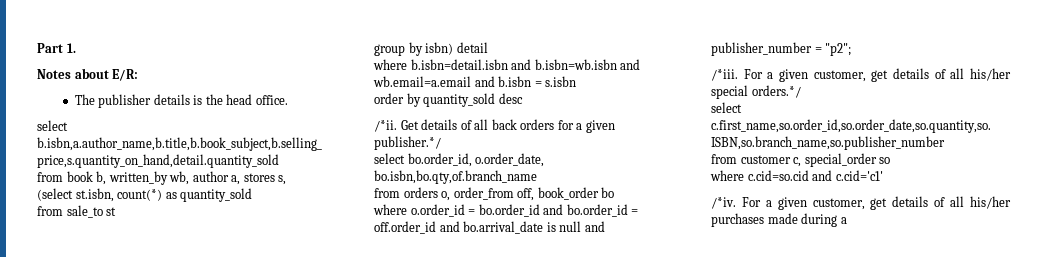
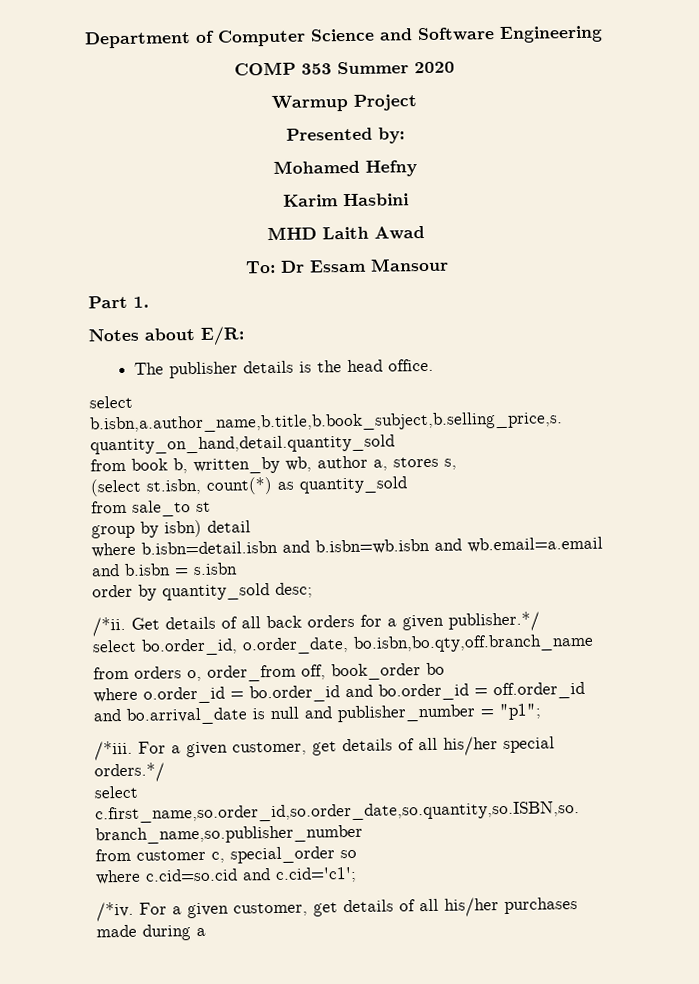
+ Department of Computer Science and Software Engineering
+ COMP 353 Summer 2020
+ Warmup Project
+ Presented by:
+ Mohamed Hefny
+ Karim Hasbini
+ MHD Laith Awad
+ To: Dr Essam Mansour
- order by quantity_sold desc
+ order by quantity_sold desc;
- select bo.order_id, o.order_date, bo.isbn,bo.qty,of.branch_name
+ select bo.order_id, o.order_date, bo.isbn,bo.qty,off.branch_name
- where o.order_id = bo.order_id and bo.order_id = off.order_id and bo.arrival_date is null and publisher_number = "p2";
+ where o.order_id = bo.order_id and bo.order_id = off.order_id and bo.arrival_date is null and publisher_number = "p1";
- where c.cid=so.cid and c.cid='c1'
+ where c.cid=so.cid and c.cid='c1';

